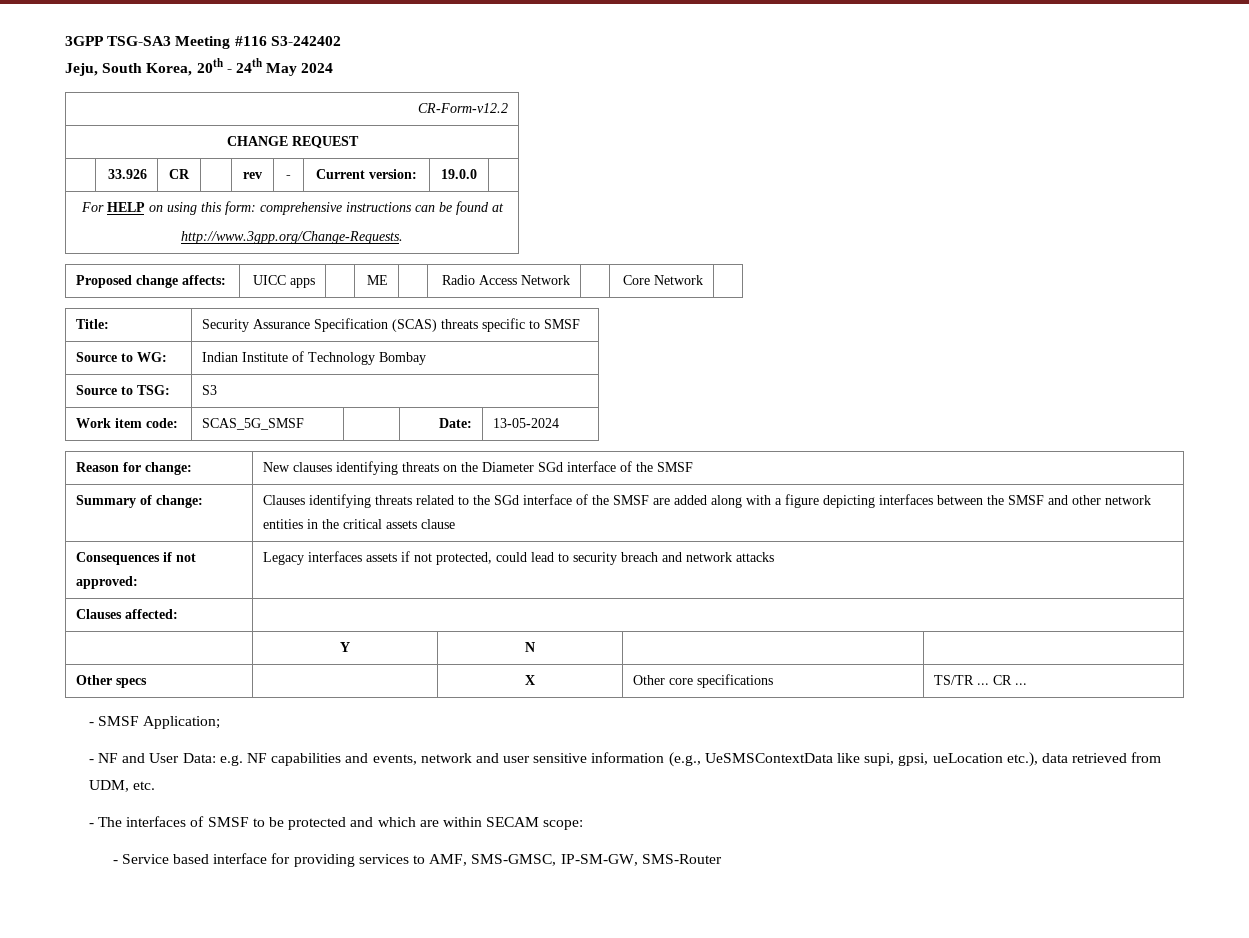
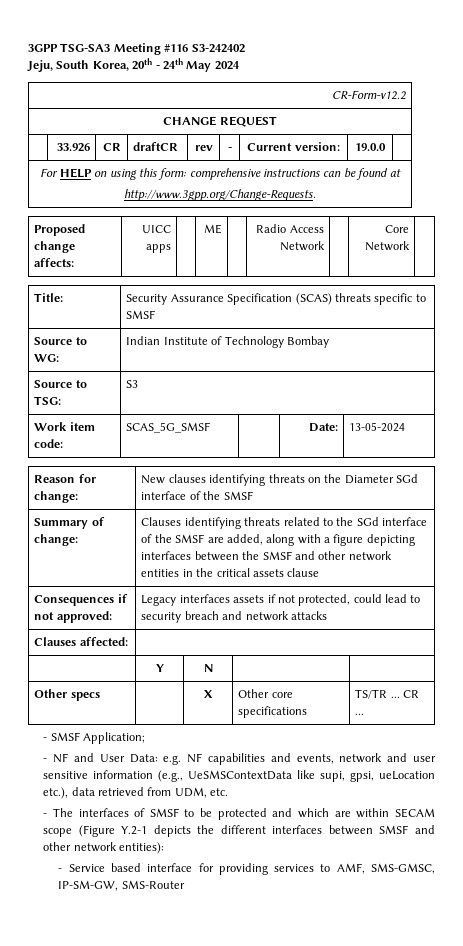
- | 33.926 | CR | | rev | - | Current version: | 19.0.0 |
+ | 33.926 | CR | draftCR | rev | - | Current version: | 19.0.0 |
- Summary of change: | Clauses identifying threats related to the SGd interface of the SMSF are added along with a figure depicting interfaces between the SMSF and other network entities in the critical assets clause
+ Summary of change: | Clauses identifying threats related to the SGd interface of the SMSF are added, along with a figure depicting interfaces between the SMSF and other network entities in the critical assets clause
- - The interfaces of SMSF to be protected and which are within SECAM scope:
+ - The interfaces of SMSF to be protected and which are within SECAM scope (Figure Y.2-1 depicts the different interfaces between SMSF and other network entities):

